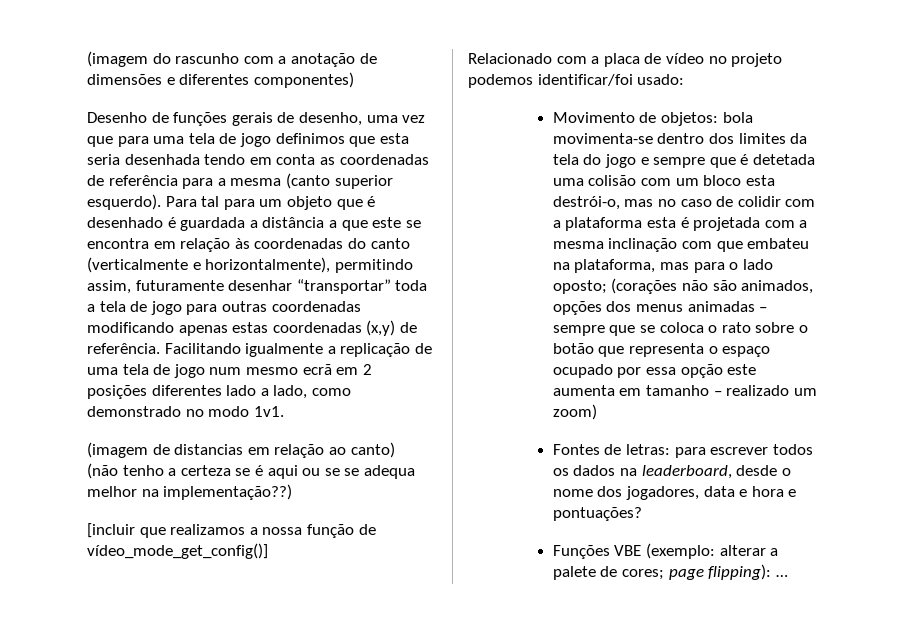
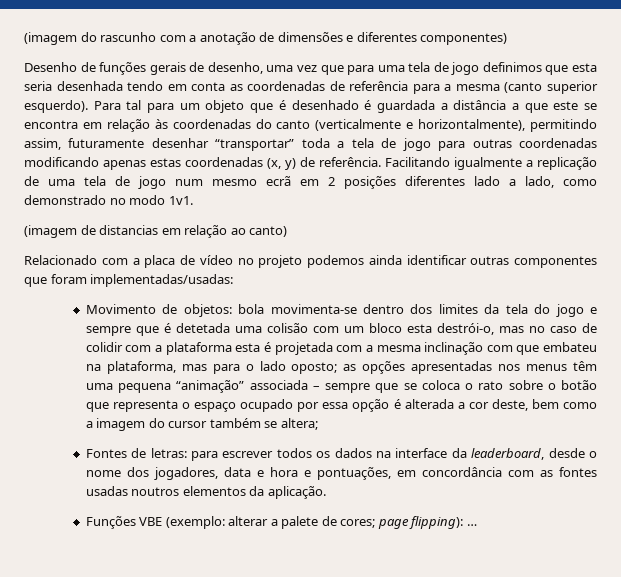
- Para tal para um objeto que é desenhado é guardada a distância a que este se encontra em relação às coordenadas do canto (verticalmente e horizontalmente), permitindo assim, futuramente desenhar “transportar” toda a tela de jogo para outras coordenadas modificando apenas estas coordenadas (x,y) de referência.
+ Para tal para um objeto que é desenhado é guardada a distância a que este se encontra em relação às coordenadas do canto (verticalmente e horizontalmente), permitindo assim, futuramente desenhar “transportar” toda a tela de jogo para outras coordenadas modificando apenas estas coordenadas (x, y) de referência.
- (não tenho a certeza se é aqui ou se se adequa melhor na implementação??)
- [incluir que realizamos a nossa função de vídeo_mode_get_config()]
- Relacionado com a placa de vídeo no projeto podemos identificar/foi usado:
+ Relacionado com a placa de vídeo no projeto podemos ainda identificar outras componentes que foram implementadas/usadas:
- (corações não são animados, opções dos menus animadas – sempre que se coloca o rato sobre o botão que representa o espaço ocupado por essa opção este aumenta em tamanho – realizado um zoom)
+ as opções apresentadas nos menus têm uma pequena “animação” associada – sempre que se coloca o rato sobre o botão que representa o espaço ocupado por essa opção é alterada a cor deste, bem como a imagem do cursor também se altera;
- Fontes de letras: para escrever todos os dados na leaderboard, desde o nome dos jogadores, data e hora e pontuações?
+ Fontes de letras: para escrever todos os dados na interface da leaderboard, desde o nome dos jogadores, data e hora e pontuações, em concordância com as fontes usadas noutros elementos da aplicação.

